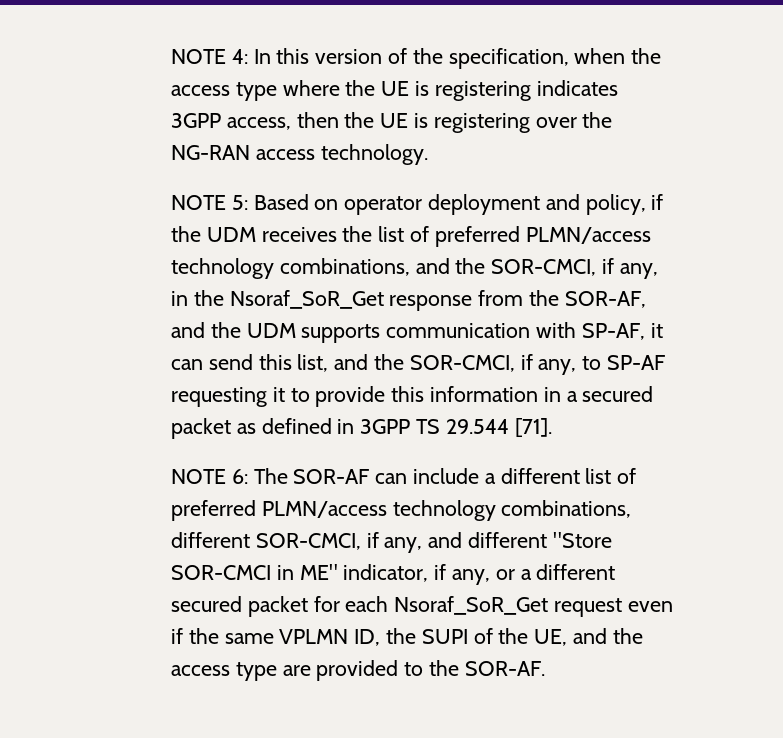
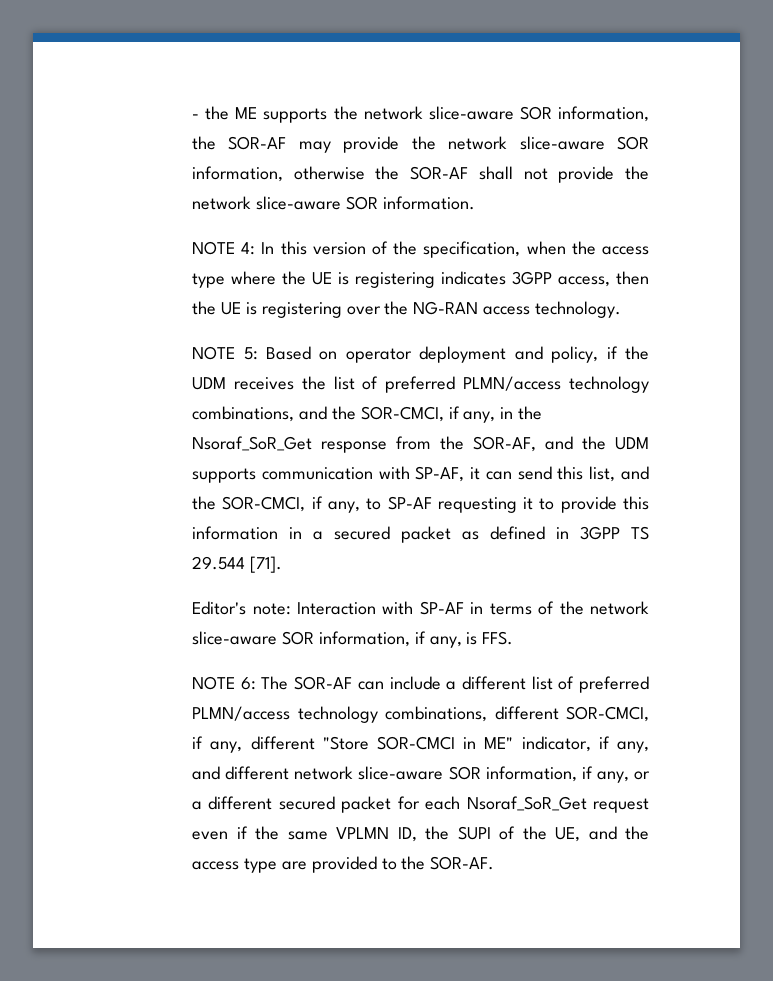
+ - the ME supports the network slice-aware SOR information, the SOR-AF may provide the network slice-aware SOR information, otherwise the SOR-AF shall not provide the network slice-aware SOR information.
+ Editor's note: Interaction with SP-AF in terms of the network slice-aware SOR information, if any, is FFS.
- NOTE 6: The SOR-AF can include a different list of preferred PLMN/access technology combinations, different SOR-CMCI, if any, and different "Store SOR-CMCI in ME" indicator, if any, or a different secured packet for each Nsoraf_SoR_Get request even if the same VPLMN ID, the SUPI of the UE, and the access type are provided to the SOR-AF.
+ NOTE 6: The SOR-AF can include a different list of preferred PLMN/access technology combinations, different SOR-CMCI, if any, different "Store SOR-CMCI in ME" indicator, if any, and different network slice-aware SOR information, if any, or a different secured packet for each Nsoraf_SoR_Get request even if the same VPLMN ID, the SUPI of the UE, and the access type are provided to the SOR-AF.

